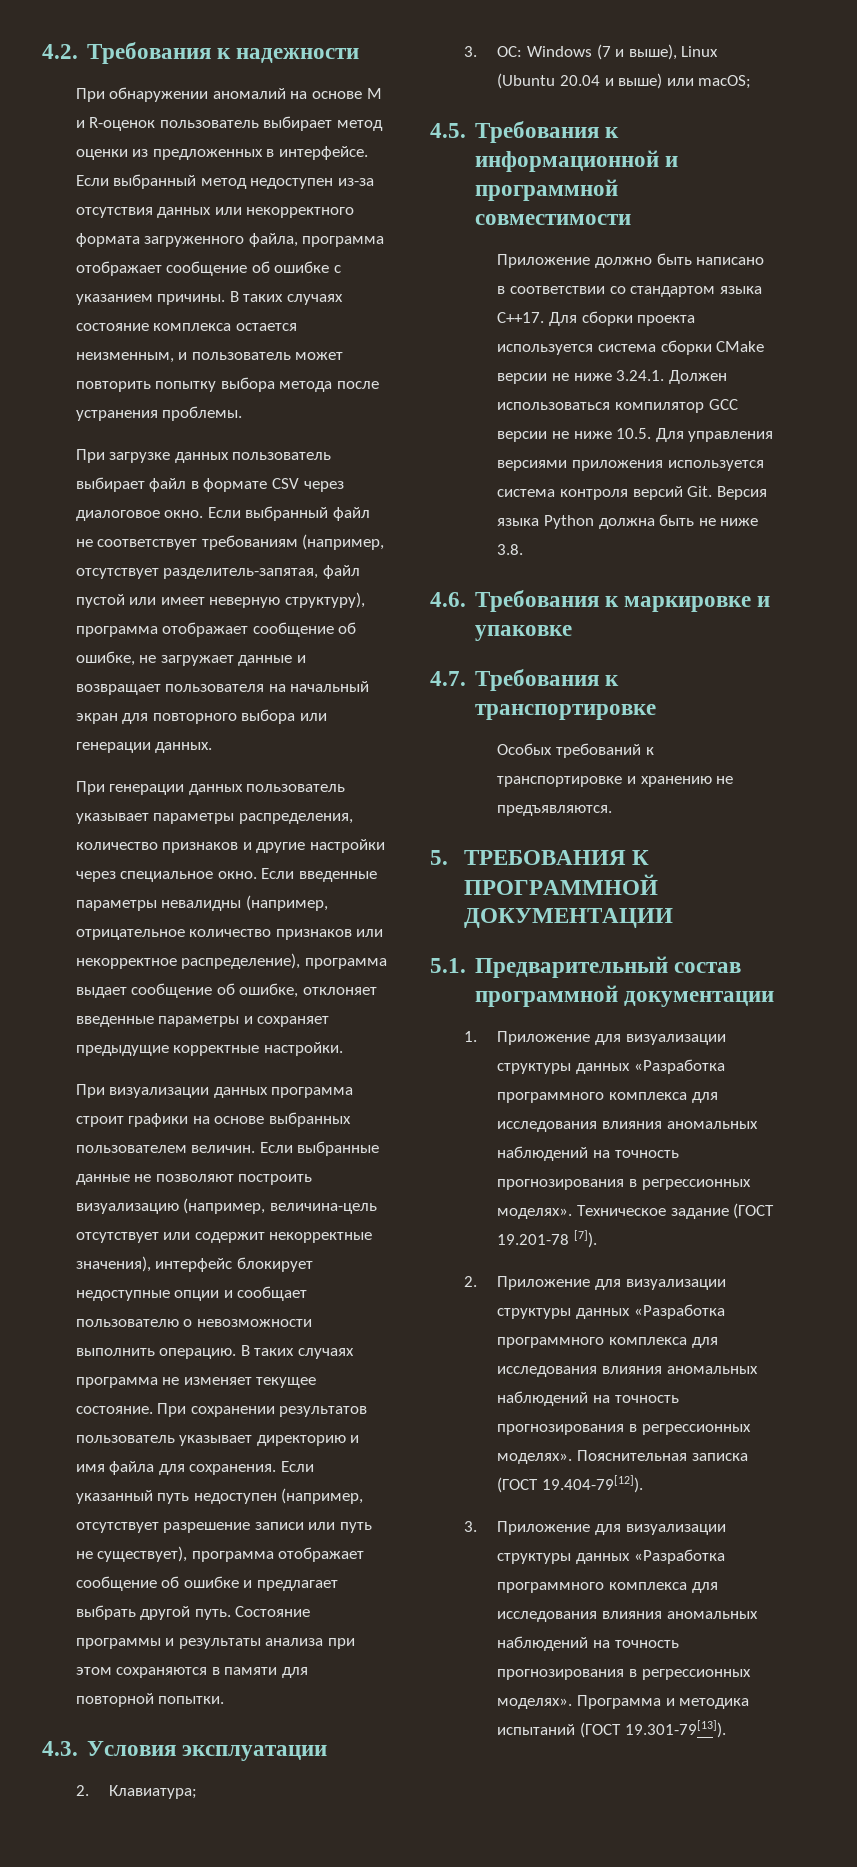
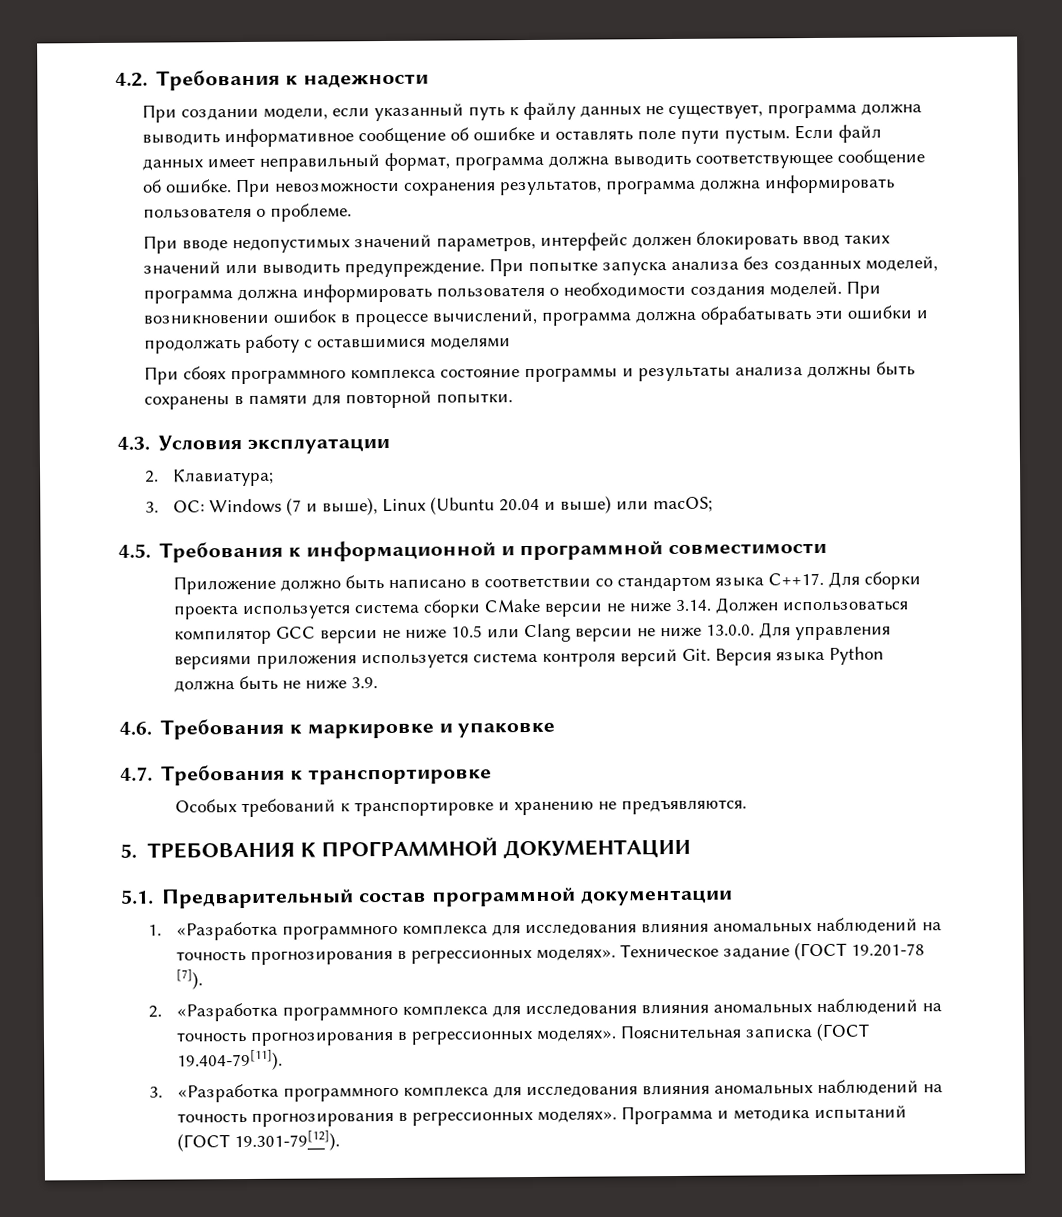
- При обнаружении аномалий на основе M и R-оценок пользователь выбирает метод оценки из предложенных в интерфейсе. Если выбранный метод недоступен из-за отсутствия данных или некорректного формата загруженного файла, программа отображает сообщение об ошибке с указанием причины. В таких случаях состояние комплекса остается неизменным, и пользователь может повторить попытку выбора метода после устранения проблемы.
- При загрузке данных пользователь выбирает файл в формате CSV через диалоговое окно. Если выбранный файл не соответствует требованиям (например, отсутствует разделитель-запятая, файл пустой или имеет неверную структуру), программа отображает сообщение об ошибке, не загружает данные и возвращает пользователя на начальный экран для повторного выбора или генерации данных.
- При генерации данных пользователь указывает параметры распределения, количество признаков и другие настройки через специальное окно. Если введенные параметры невалидны (например, отрицательное количество признаков или некорректное распределение), программа выдает сообщение об ошибке, отклоняет введенные параметры и сохраняет предыдущие корректные настройки.
- При визуализации данных программа строит графики на основе выбранных пользователем величин. Если выбранные данные не позволяют построить визуализацию (например, величина-цель отсутствует или содержит некорректные значения), интерфейс блокирует недоступные опции и сообщает пользователю о невозможности выполнить операцию. В таких случаях программа не изменяет текущее состояние. При сохранении результатов пользователь указывает директорию и имя файла для сохранения. Если указанный путь недоступен (например, отсутствует разрешение записи или путь не существует), программа отображает сообщение об ошибке и предлагает выбрать другой путь. Состояние программы и результаты анализа при этом сохраняются в памяти для повторной попытки.
+ При создании модели, если указанный путь к файлу данных не существует, программа должна выводить информативное сообщение об ошибке и оставлять поле пути пустым. Если файл данных имеет неправильный формат, программа должна выводить соответствующее сообщение об ошибке. При невозможности сохранения результатов, программа должна информировать пользователя о проблеме.
+ При вводе недопустимых значений параметров, интерфейс должен блокировать ввод таких значений или выводить предупреждение. При попытке запуска анализа без созданных моделей, программа должна информировать пользователя о необходимости создания моделей. При возникновении ошибок в процессе вычислений, программа должна обрабатывать эти ошибки и продолжать работу с оставшимися моделями
+ При сбоях программного комплекса состояние программы и результаты анализа должны быть сохранены в памяти для повторной попытки.
- Для сборки проекта используется система сборки CMake версии не ниже 3.24.1. Должен использоваться компилятор GCC версии не ниже 10.5. Для управления версиями приложения используется система контроля версий Git. Версия языка Python должна быть не ниже 3.8.
+ Для сборки проекта используется система сборки CMake версии не ниже 3.14. Должен использоваться компилятор GCC версии не ниже 10.5 или Clang версии не ниже 13.0.0. Для управления версиями приложения используется система контроля версий Git. Версия языка Python должна быть не ниже 3.9.
- 1. Приложение для визуализации структуры данных «Разработка программного комплекса для исследования влияния аномальных наблюдений на точность прогнозирования в регрессионных моделях».
+ 1. «Разработка программного комплекса для исследования влияния аномальных наблюдений на точность прогнозирования в регрессионных моделях».
- 2. Приложение для визуализации структуры данных «Разработка программного комплекса для исследования влияния аномальных наблюдений на точность прогнозирования в регрессионных моделях».
+ 2. «Разработка программного комплекса для исследования влияния аномальных наблюдений на точность прогнозирования в регрессионных моделях».
- Пояснительная записка (ГОСТ 19.404-79[12]).
- 3. Приложение для визуализации структуры данных «Разработка программного комплекса для исследования влияния аномальных наблюдений на точность прогнозирования в регрессионных моделях».
+ Пояснительная записка (ГОСТ 19.404-79[11]).
+ 3. «Разработка программного комплекса для исследования влияния аномальных наблюдений на точность прогнозирования в регрессионных моделях».
- Программа и методика испытаний (ГОСТ 19.301-79[13]).
+ Программа и методика испытаний (ГОСТ 19.301-79[12]).

